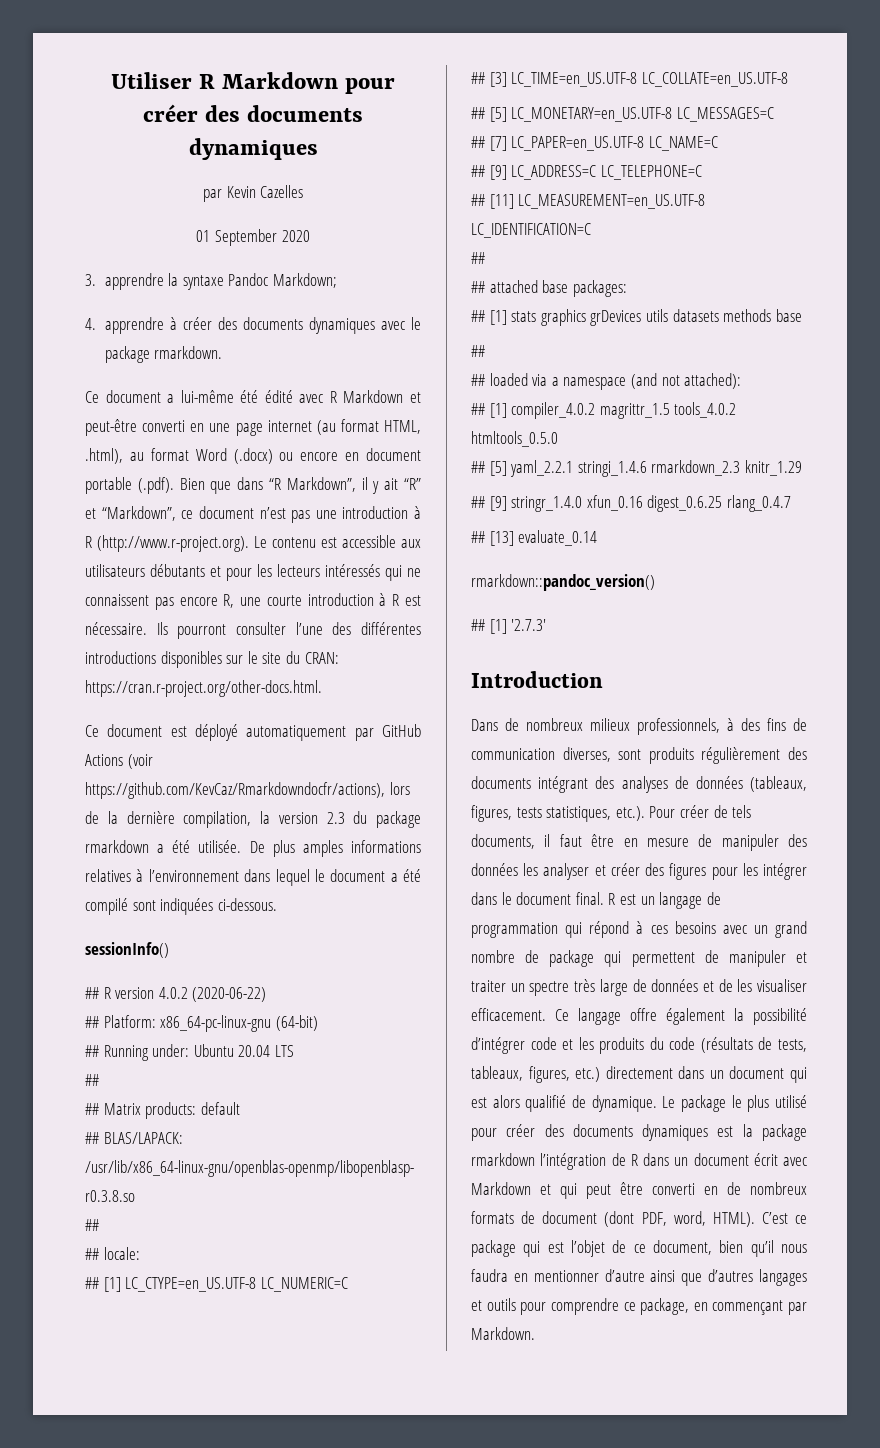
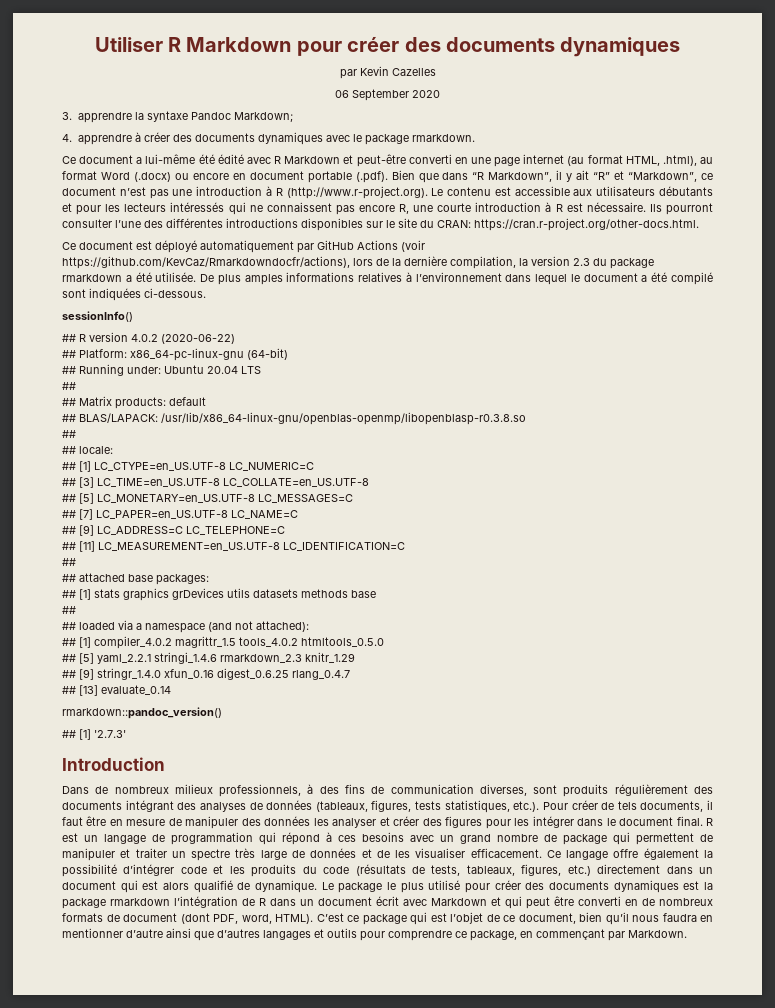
- 01 September 2020
+ 06 September 2020

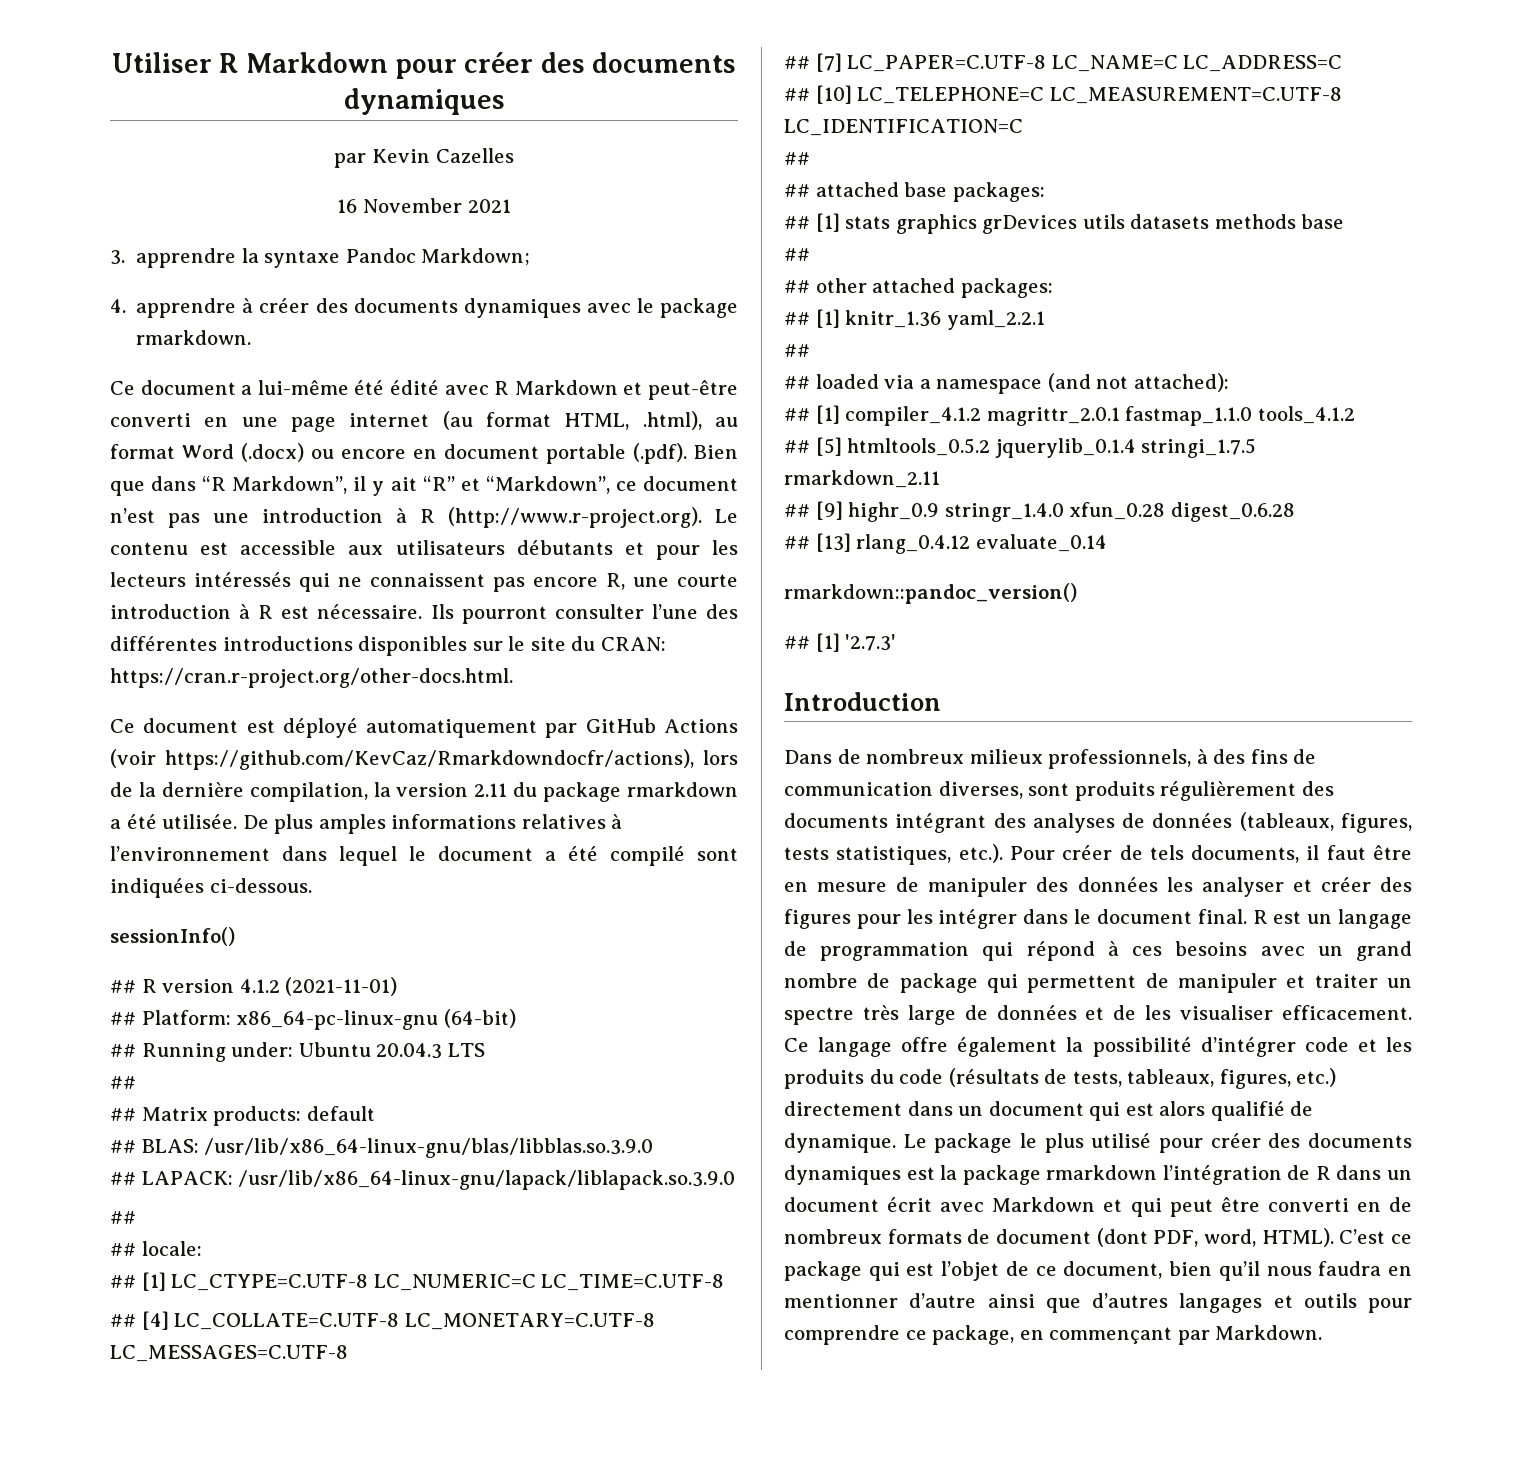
- 06 September 2020
+ 16 November 2021
- Ce document est déployé automatiquement par GitHub Actions (voir https://github.com/KevCaz/Rmarkdowndocfr/actions), lors de la dernière compilation, la version 2.3 du package rmarkdown a été utilisée.
+ Ce document est déployé automatiquement par GitHub Actions (voir https://github.com/KevCaz/Rmarkdowndocfr/actions), lors de la dernière compilation, la version 2.11 du package rmarkdown a été utilisée.
- ## R version 4.0.2 (2020-06-22)
+ ## R version 4.1.2 (2021-11-01)
- ## Running under: Ubuntu 20.04 LTS
+ ## Running under: Ubuntu 20.04.3 LTS
- ## BLAS/LAPACK: /usr/lib/x86_64-linux-gnu/openblas-openmp/libopenblasp-r0.3.8.so
+ ## BLAS: /usr/lib/x86_64-linux-gnu/blas/libblas.so.3.9.0
+ ## LAPACK: /usr/lib/x86_64-linux-gnu/lapack/liblapack.so.3.9.0
- ## [1] LC_CTYPE=en_US.UTF-8 LC_NUMERIC=C
- ## [3] LC_TIME=en_US.UTF-8 LC_COLLATE=en_US.UTF-8
- ## [5] LC_MONETARY=en_US.UTF-8 LC_MESSAGES=C
+ ## [1] LC_CTYPE=C.UTF-8 LC_NUMERIC=C LC_TIME=C.UTF-8
+ ## [4] LC_COLLATE=C.UTF-8 LC_MONETARY=C.UTF-8 LC_MESSAGES=C.UTF-8
- ## [7] LC_PAPER=en_US.UTF-8 LC_NAME=C
- ## [9] LC_ADDRESS=C LC_TELEPHONE=C
- ## [11] LC_MEASUREMENT=en_US.UTF-8 LC_IDENTIFICATION=C
+ ## [7] LC_PAPER=C.UTF-8 LC_NAME=C LC_ADDRESS=C
+ ## [10] LC_TELEPHONE=C LC_MEASUREMENT=C.UTF-8 LC_IDENTIFICATION=C
+ ## other attached packages:
+ ## [1] knitr_1.36 yaml_2.2.1
+ ##
- ## [1] compiler_4.0.2 magrittr_1.5 tools_4.0.2 htmltools_0.5.0
- ## [5] yaml_2.2.1 stringi_1.4.6 rmarkdown_2.3 knitr_1.29
- ## [9] stringr_1.4.0 xfun_0.16 digest_0.6.25 rlang_0.4.7
+ ## [1] compiler_4.1.2 magrittr_2.0.1 fastmap_1.1.0 tools_4.1.2
+ ## [5] htmltools_0.5.2 jquerylib_0.1.4 stringi_1.7.5 rmarkdown_2.11
+ ## [9] highr_0.9 stringr_1.4.0 xfun_0.28 digest_0.6.28
- ## [13] evaluate_0.14
+ ## [13] rlang_0.4.12 evaluate_0.14

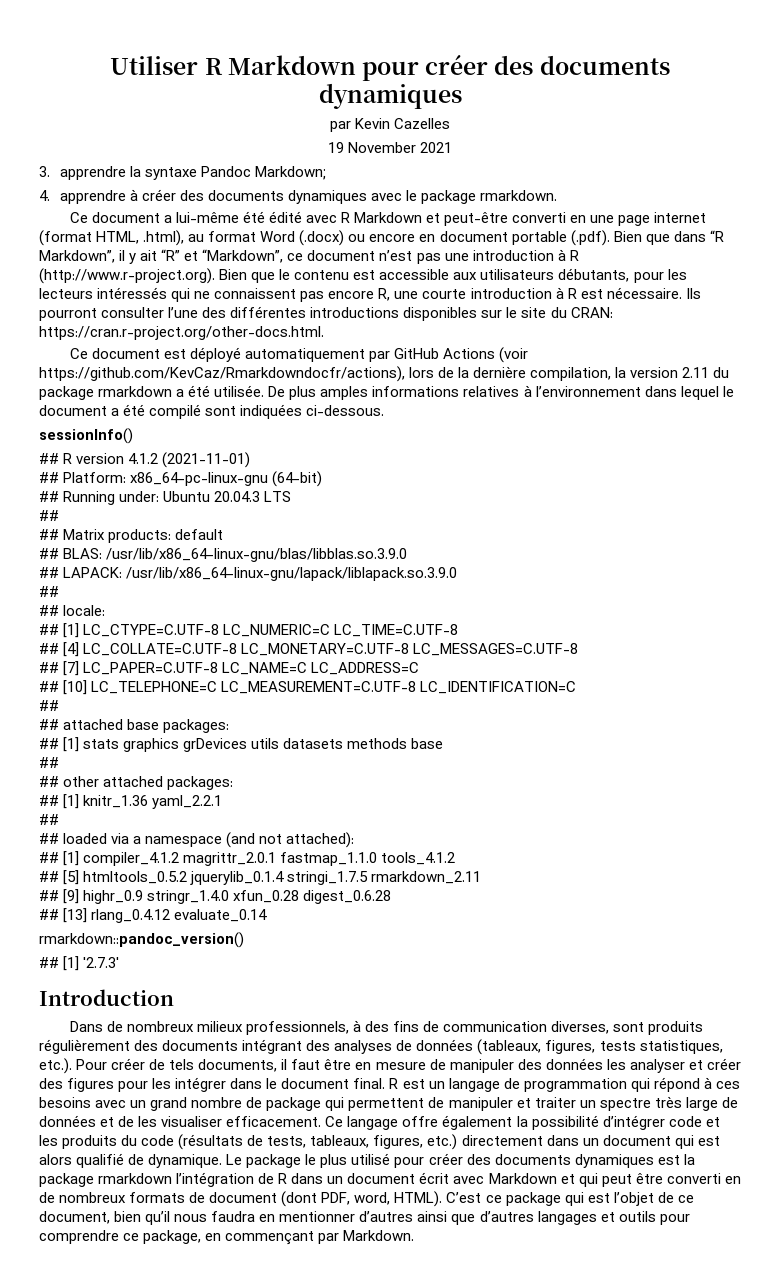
- 16 November 2021
+ 19 November 2021
- Ce document a lui-même été édité avec R Markdown et peut-être converti en une page internet (au format HTML, .html), au format Word (.docx) ou encore en document portable (.pdf). Bien que dans “R Markdown”, il y ait “R” et “Markdown”, ce document n’est pas une introduction à R (http://www.r-project.org). Le contenu est accessible aux utilisateurs débutants et pour les lecteurs intéressés qui ne connaissent pas encore R, une courte introduction à R est nécessaire.
+ Ce document a lui-même été édité avec R Markdown et peut-être converti en une page internet (format HTML, .html), au format Word (.docx) ou encore en document portable (.pdf). Bien que dans “R Markdown”, il y ait “R” et “Markdown”, ce document n’est pas une introduction à R (http://www.r-project.org). Bien que le contenu est accessible aux utilisateurs débutants, pour les lecteurs intéressés qui ne connaissent pas encore R, une courte introduction à R est nécessaire.
- C’est ce package qui est l’objet de ce document, bien qu’il nous faudra en mentionner d’autre ainsi que d’autres langages et outils pour comprendre ce package, en commençant par Markdown.
+ C’est ce package qui est l’objet de ce document, bien qu’il nous faudra en mentionner d’autres ainsi que d’autres langages et outils pour comprendre ce package, en commençant par Markdown.

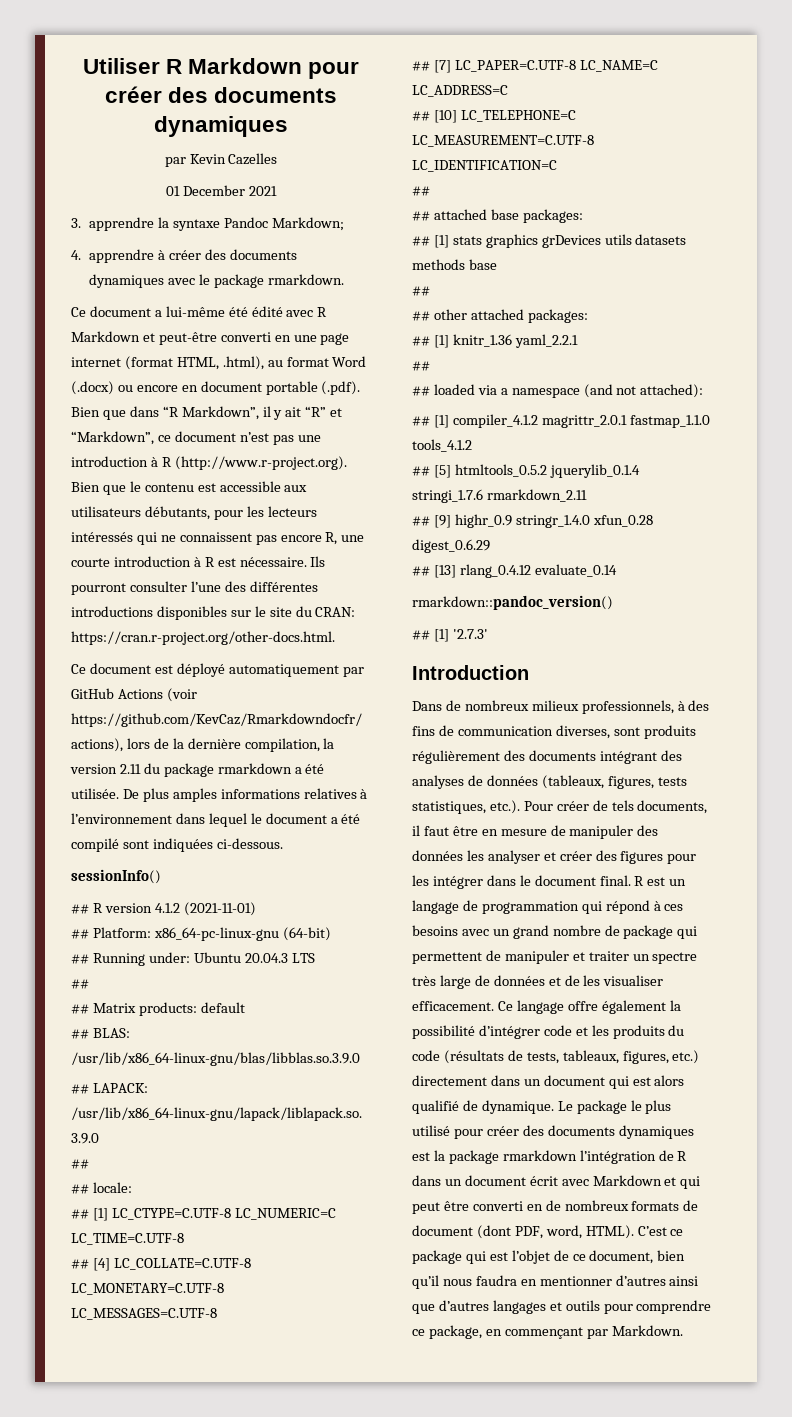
- 19 November 2021
+ 01 December 2021
- ## [5] htmltools_0.5.2 jquerylib_0.1.4 stringi_1.7.5 rmarkdown_2.11
+ ## [5] htmltools_0.5.2 jquerylib_0.1.4 stringi_1.7.6 rmarkdown_2.11
- ## [9] highr_0.9 stringr_1.4.0 xfun_0.28 digest_0.6.28
+ ## [9] highr_0.9 stringr_1.4.0 xfun_0.28 digest_0.6.29

